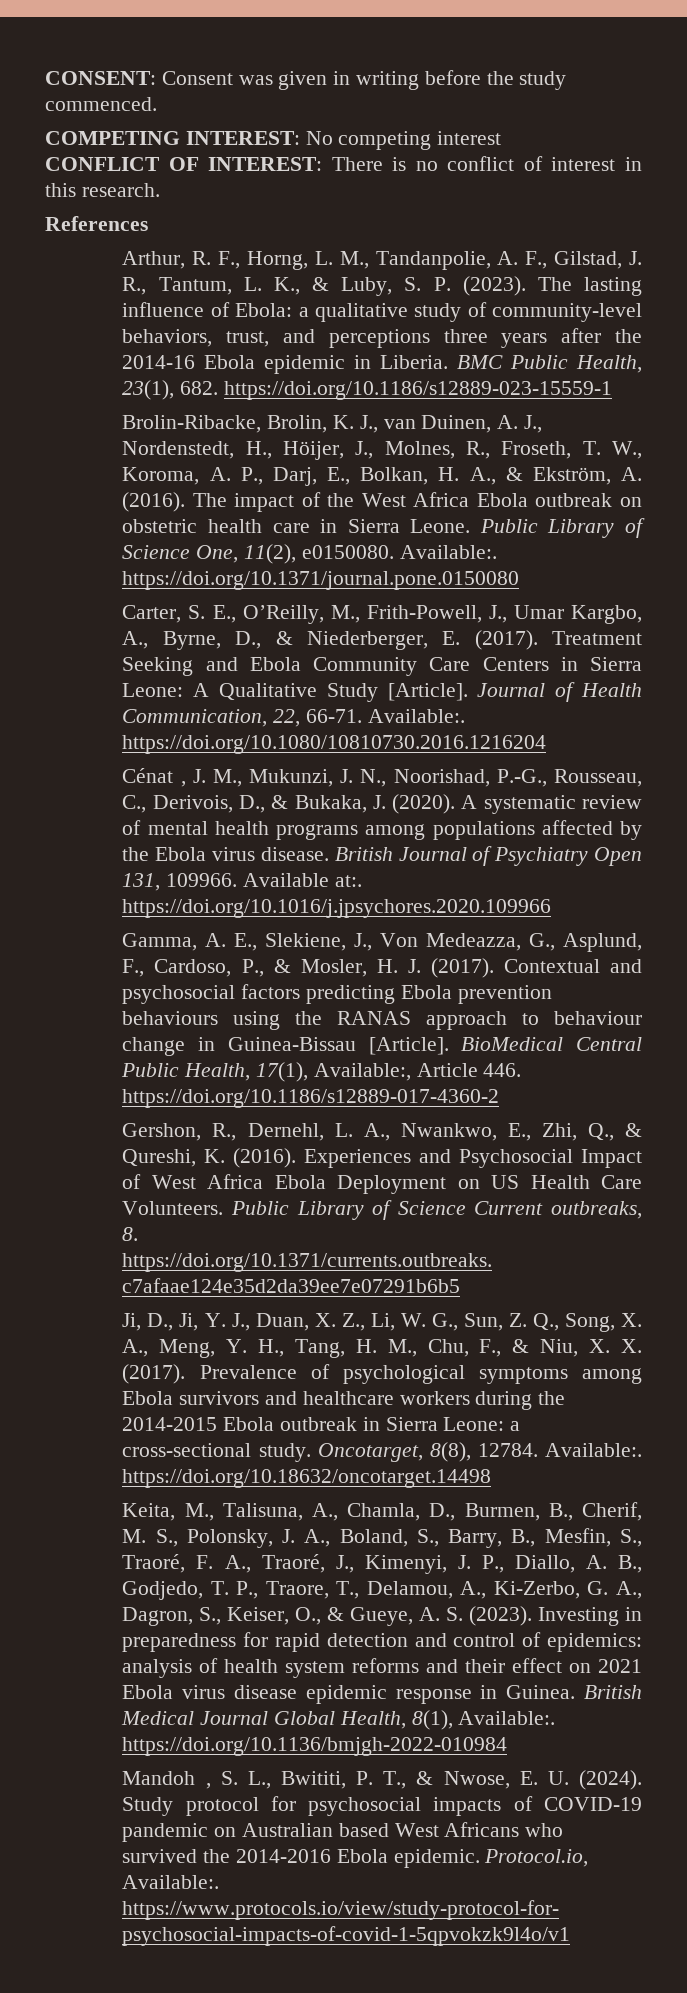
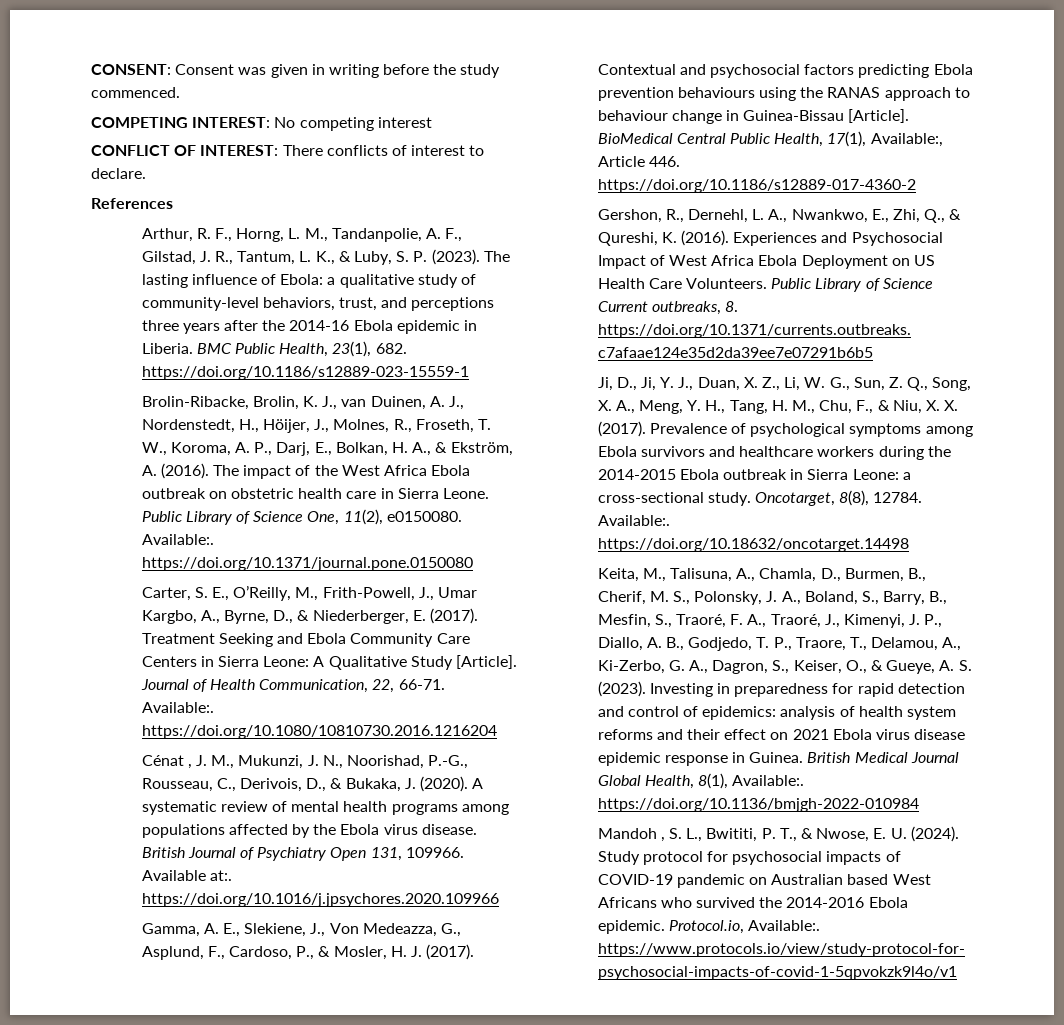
- CONFLICT OF INTEREST: There is no conflict of interest in this research.
+ CONFLICT OF INTEREST: There conflicts of interest to declare.

